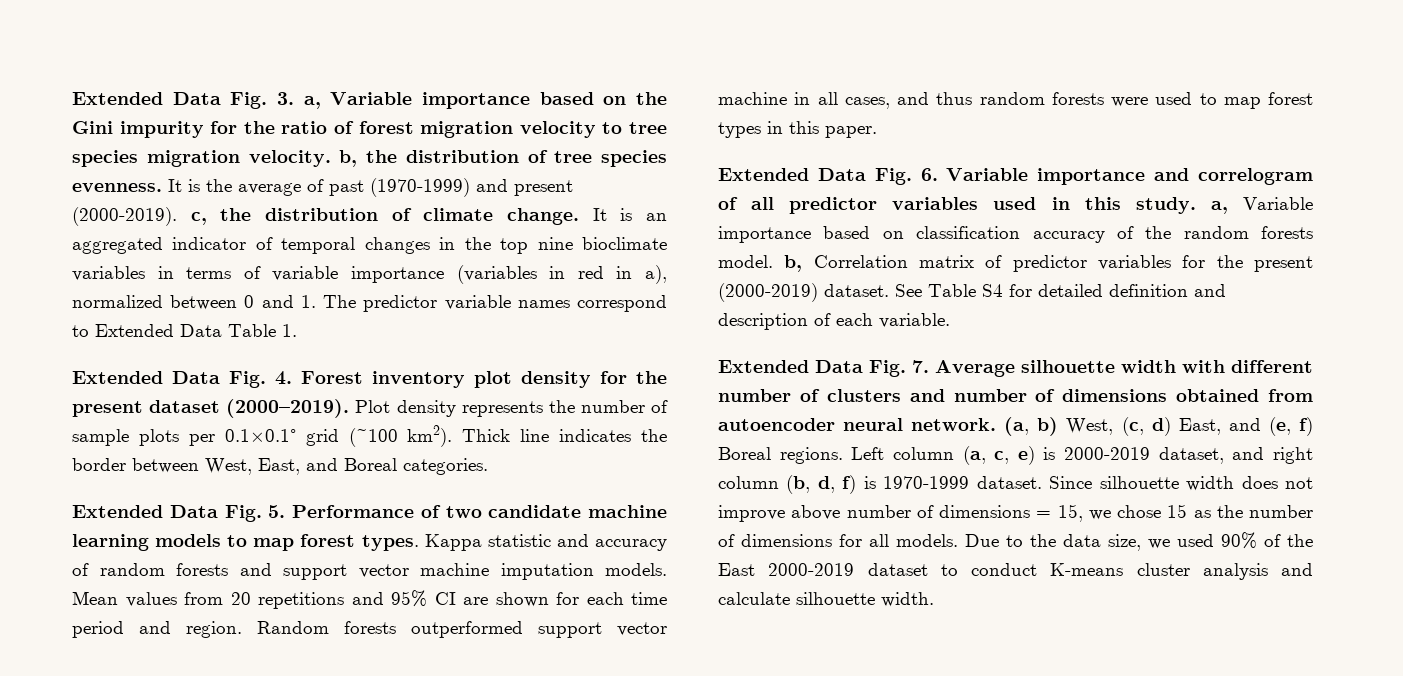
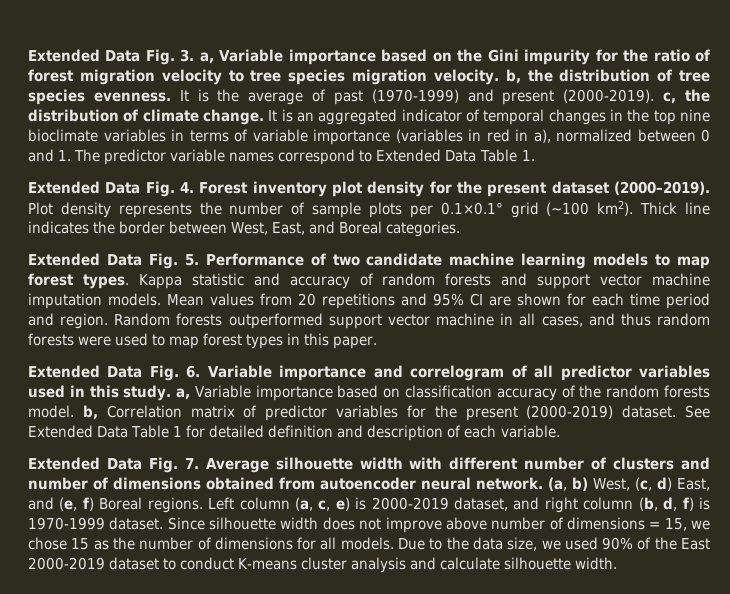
- See Table S4 for detailed definition and description of each variable.
+ See Extended Data Table 1 for detailed definition and description of each variable.

